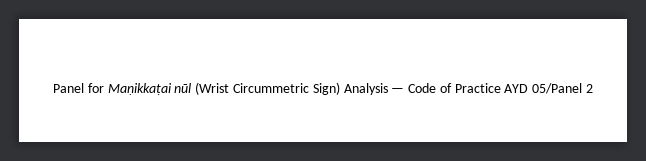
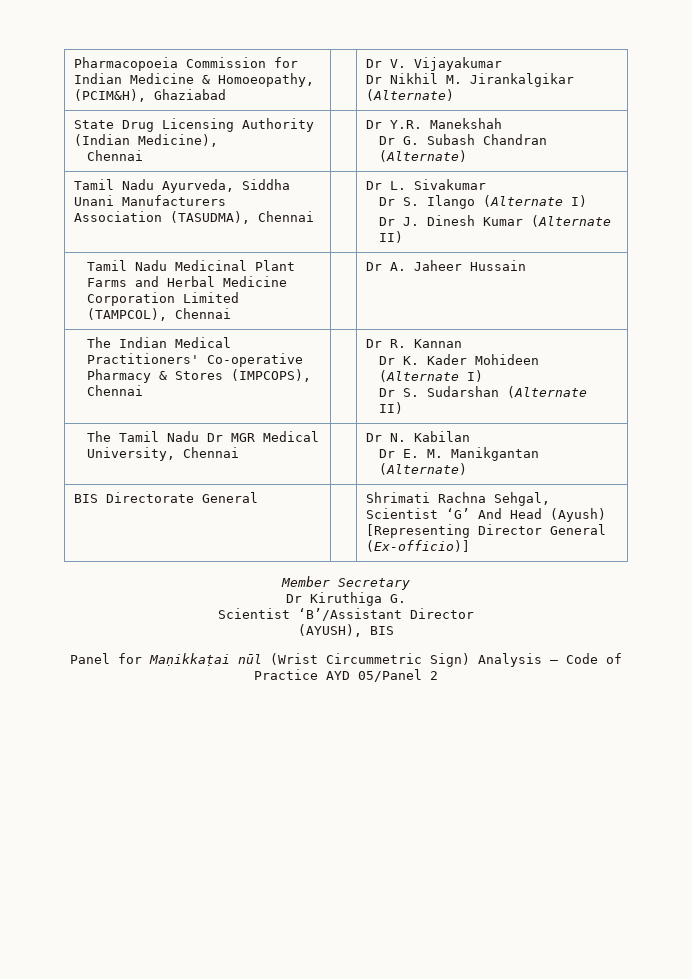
+ Pharmacopoeia Commission for Indian Medicine & Homoeopathy, (PCIM&H), Ghaziabad | | Dr V. Vijayakumar
+ Dr Nikhil M. Jirankalgikar (Alternate)
+ State Drug Licensing Authority (Indian Medicine),
+ Chennai | | Dr Y.R. Manekshah
+ Dr G. Subash Chandran (Alternate)
+ Tamil Nadu Ayurveda, Siddha Unani Manufacturers Association (TASUDMA), Chennai | | Dr L. Sivakumar
+ Dr S. Ilango (Alternate I)
+ Dr J. Dinesh Kumar (Alternate II)
+ Tamil Nadu Medicinal Plant Farms and Herbal Medicine Corporation Limited (TAMPCOL), Chennai | | Dr A. Jaheer Hussain
+ The Indian Medical Practitioners' Co-operative Pharmacy & Stores (IMPCOPS), Chennai | | Dr R. Kannan
+ Dr K. Kader Mohideen (Alternate I)
+ Dr S. Sudarshan (Alternate II)
+ The Tamil Nadu Dr MGR Medical University, Chennai | | Dr N. Kabilan
+ Dr E. M. Manikgantan (Alternate)
+ BIS Directorate General | | Shrimati Rachna Sehgal, Scientist ‘G’ And Head (Ayush) [Representing Director General (Ex-officio)]
+ Member Secretary
+ Dr Kiruthiga G.
+ Scientist ‘B’/Assistant Director
+ (AYUSH), BIS

